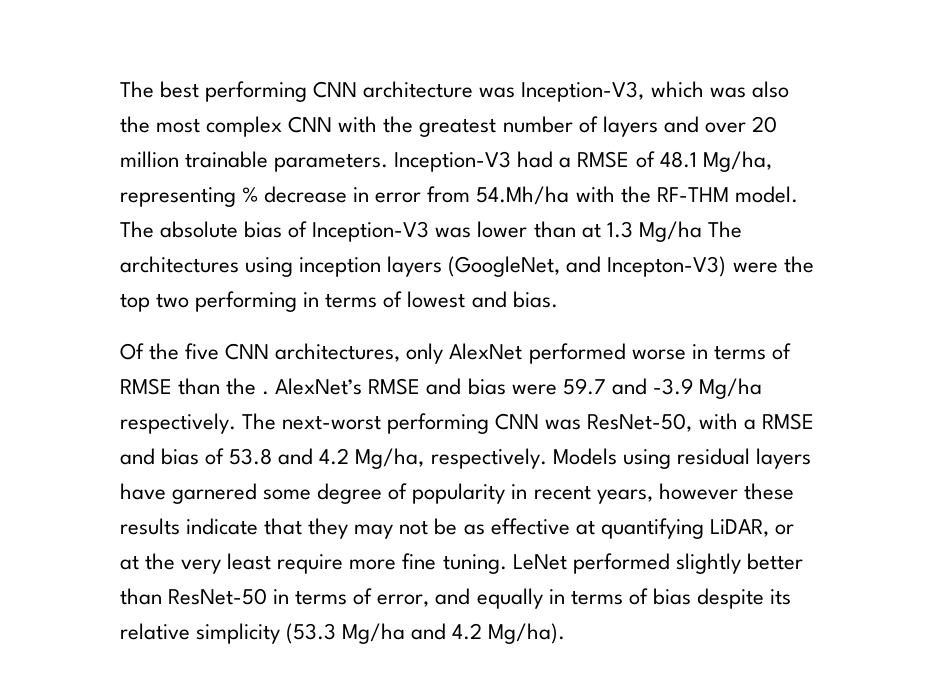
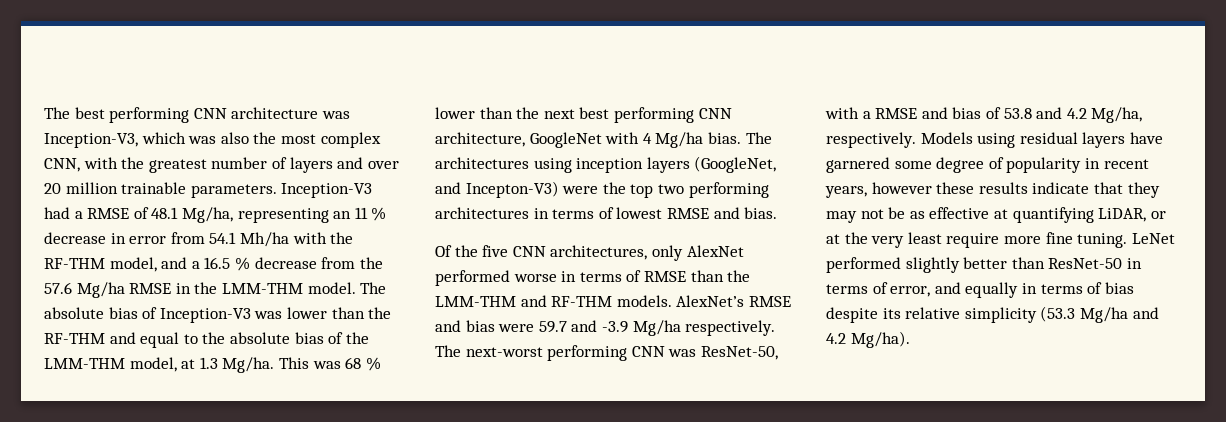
- The best performing CNN architecture was Inception-V3, which was also the most complex CNN with the greatest number of layers and over 20 million trainable parameters.
+ The best performing CNN architecture was Inception-V3, which was also the most complex CNN, with the greatest number of layers and over 20 million trainable parameters.
- Inception-V3 had a RMSE of 48.1 Mg/ha, representing % decrease in error from 54.Mh/ha with the RF-THM model.
+ Inception-V3 had a RMSE of 48.1 Mg/ha, representing an 11 % decrease in error from 54.1 Mh/ha with the RF-THM model, and a 16.5 % decrease from the 57.6 Mg/ha RMSE in the LMM-THM model.
- The absolute bias of Inception-V3 was lower than at 1.3 Mg/ha The architectures using inception layers (GoogleNet, and Incepton-V3) were the top two performing in terms of lowest and bias.
+ The absolute bias of Inception-V3 was lower than the RF-THM and equal to the absolute bias of the LMM-THM model, at 1.3 Mg/ha. This was 68 % lower than the next best performing CNN architecture, GoogleNet with 4 Mg/ha bias. The architectures using inception layers (GoogleNet, and Incepton-V3) were the top two performing architectures in terms of lowest RMSE and bias.
- Of the five CNN architectures, only AlexNet performed worse in terms of RMSE than the .
+ Of the five CNN architectures, only AlexNet performed worse in terms of RMSE than the LMM-THM and RF-THM models.

